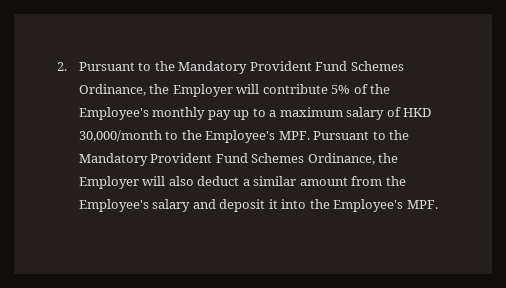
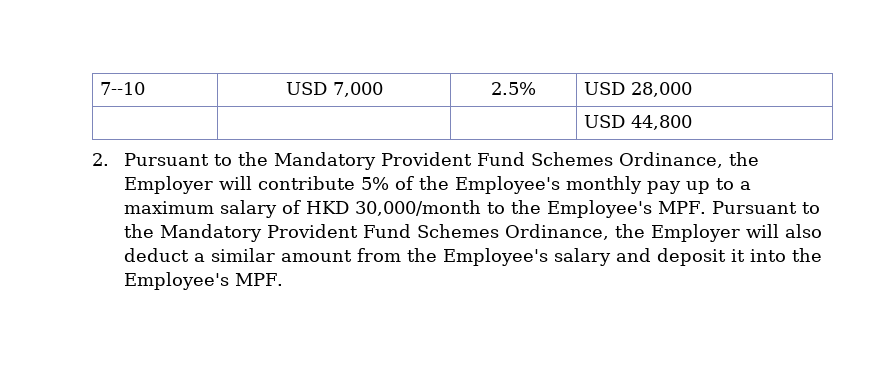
+ 7--10 | USD 7,000 | 2.5% | USD 28,000
+ | | | USD 44,800

